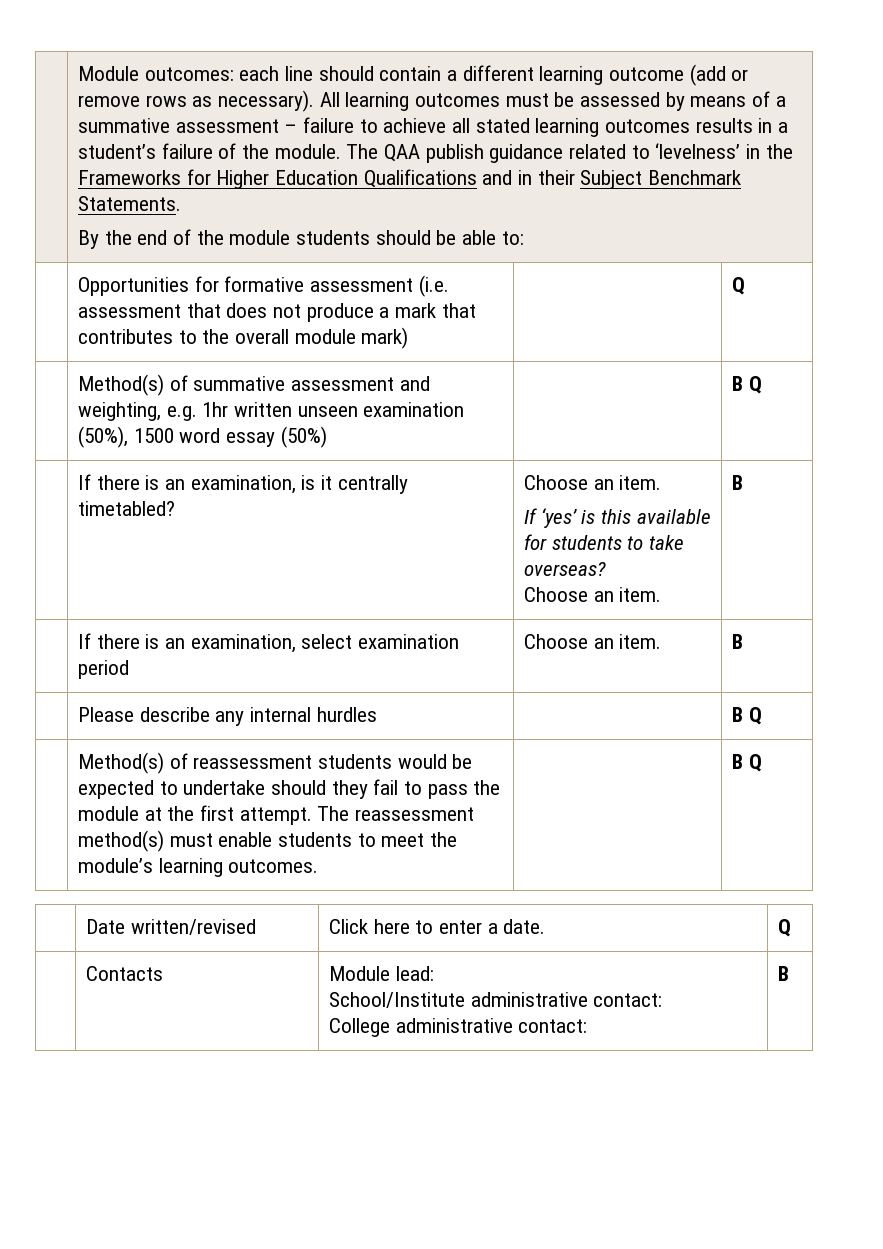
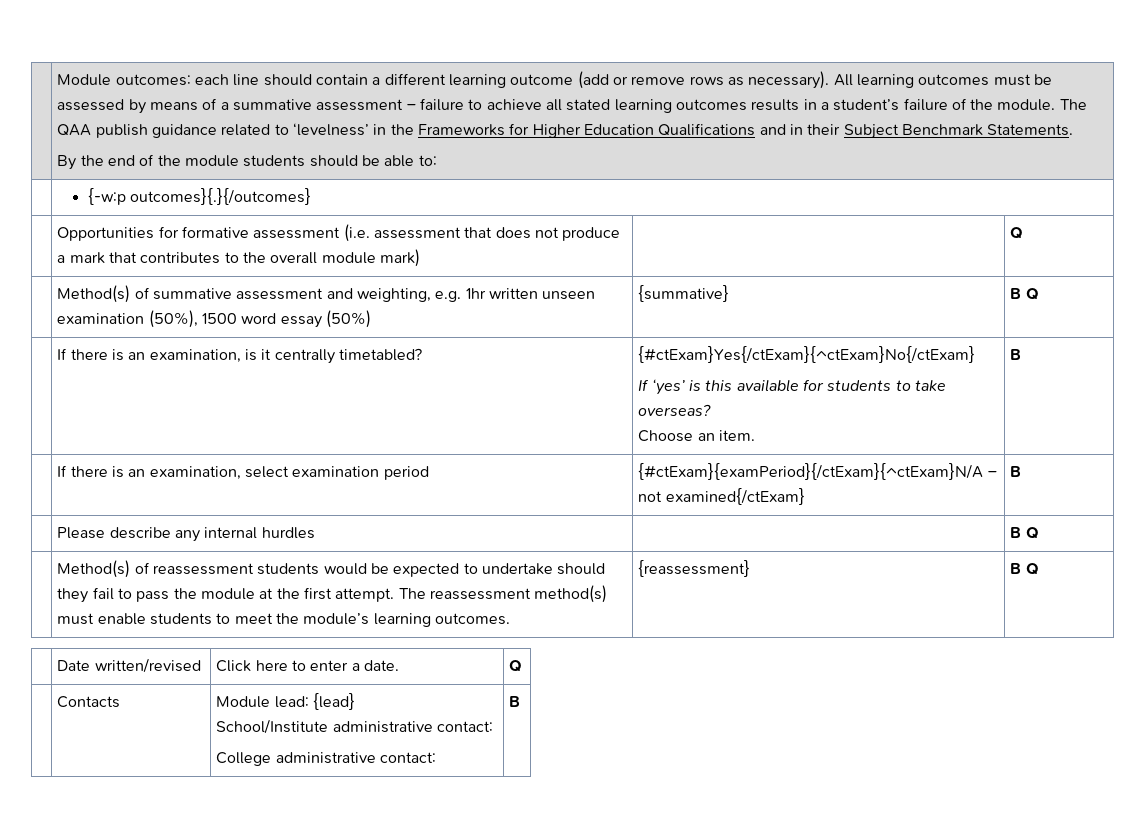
+ | {-w:p outcomes}{.}{/outcomes}
- | Method(s) of summative assessment and weighting, e.g. 1hr written unseen examination (50%), 1500 word essay (50%) | | B Q
+ | Method(s) of summative assessment and weighting, e.g. 1hr written unseen examination (50%), 1500 word essay (50%) | {summative} | B Q
- | If there is an examination, is it centrally timetabled? | Choose an item.
+ | If there is an examination, is it centrally timetabled? | {#ctExam}Yes{/ctExam}{^ctExam}No{/ctExam}
- | If there is an examination, select examination period | Choose an item. | B
+ | If there is an examination, select examination period | {#ctExam}{examPeriod}{/ctExam}{^ctExam}N/A – not examined{/ctExam} | B
- | Method(s) of reassessment students would be expected to undertake should they fail to pass the module at the first attempt. The reassessment method(s) must enable students to meet the module’s learning outcomes. | | B Q
+ | Method(s) of reassessment students would be expected to undertake should they fail to pass the module at the first attempt. The reassessment method(s) must enable students to meet the module’s learning outcomes. | {reassessment} | B Q
- | Contacts | Module lead:
+ | Contacts | Module lead: {lead}

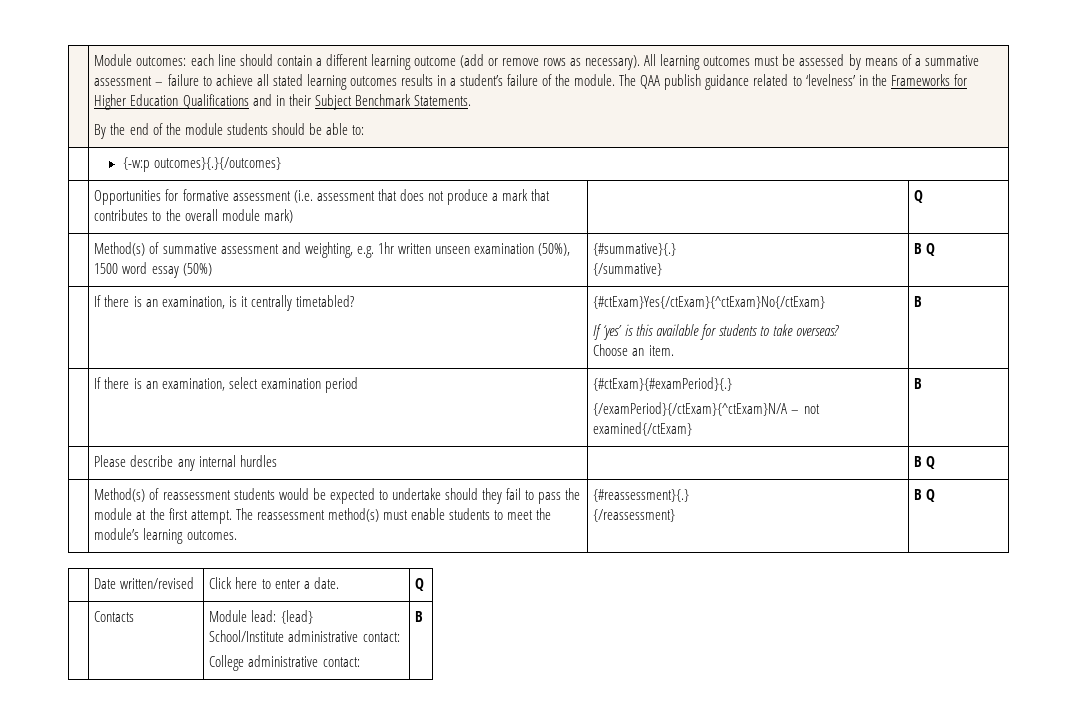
- | Method(s) of summative assessment and weighting, e.g. 1hr written unseen examination (50%), 1500 word essay (50%) | {summative} | B Q
+ | Method(s) of summative assessment and weighting, e.g. 1hr written unseen examination (50%), 1500 word essay (50%) | {#summative}{.}
+ {/summative} | B Q
- | If there is an examination, select examination period | {#ctExam}{examPeriod}{/ctExam}{^ctExam}N/A – not examined{/ctExam} | B
+ | If there is an examination, select examination period | {#ctExam}{#examPeriod}{.}
+ {/examPeriod}{/ctExam}{^ctExam}N/A – not examined{/ctExam} | B
- | Method(s) of reassessment students would be expected to undertake should they fail to pass the module at the first attempt. The reassessment method(s) must enable students to meet the module’s learning outcomes. | {reassessment} | B Q
+ | Method(s) of reassessment students would be expected to undertake should they fail to pass the module at the first attempt. The reassessment method(s) must enable students to meet the module’s learning outcomes. | {#reassessment}{.}
+ {/reassessment} | B Q

